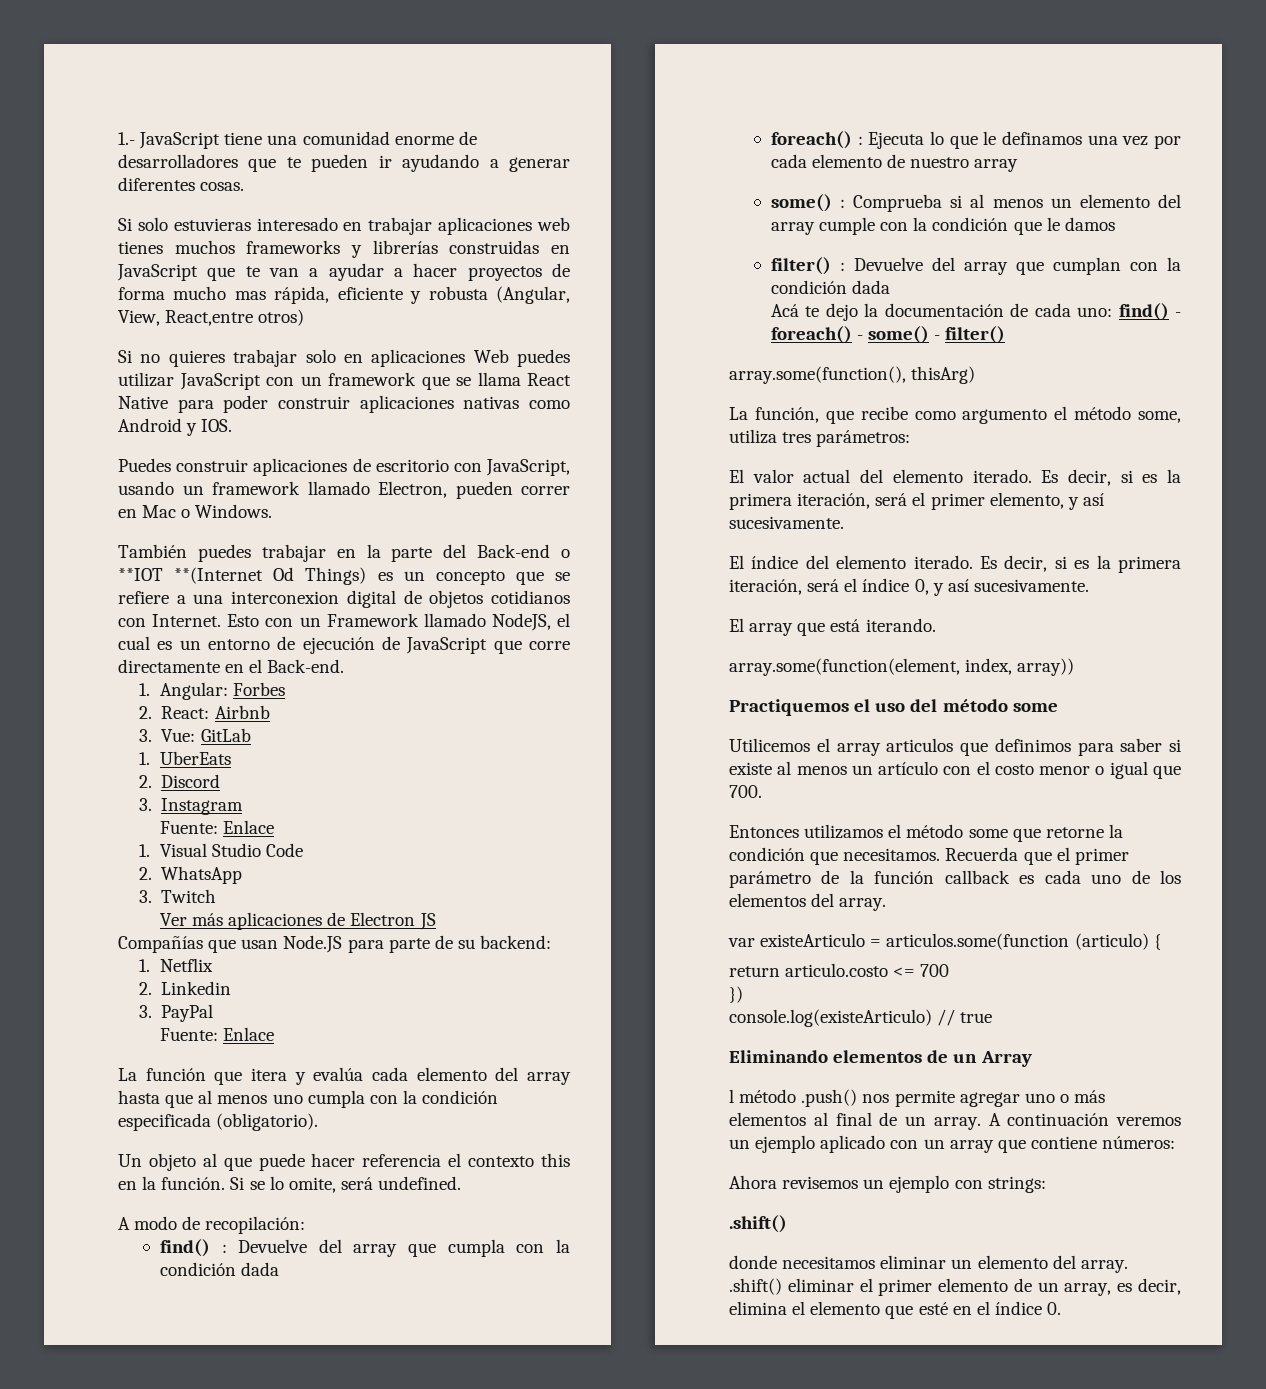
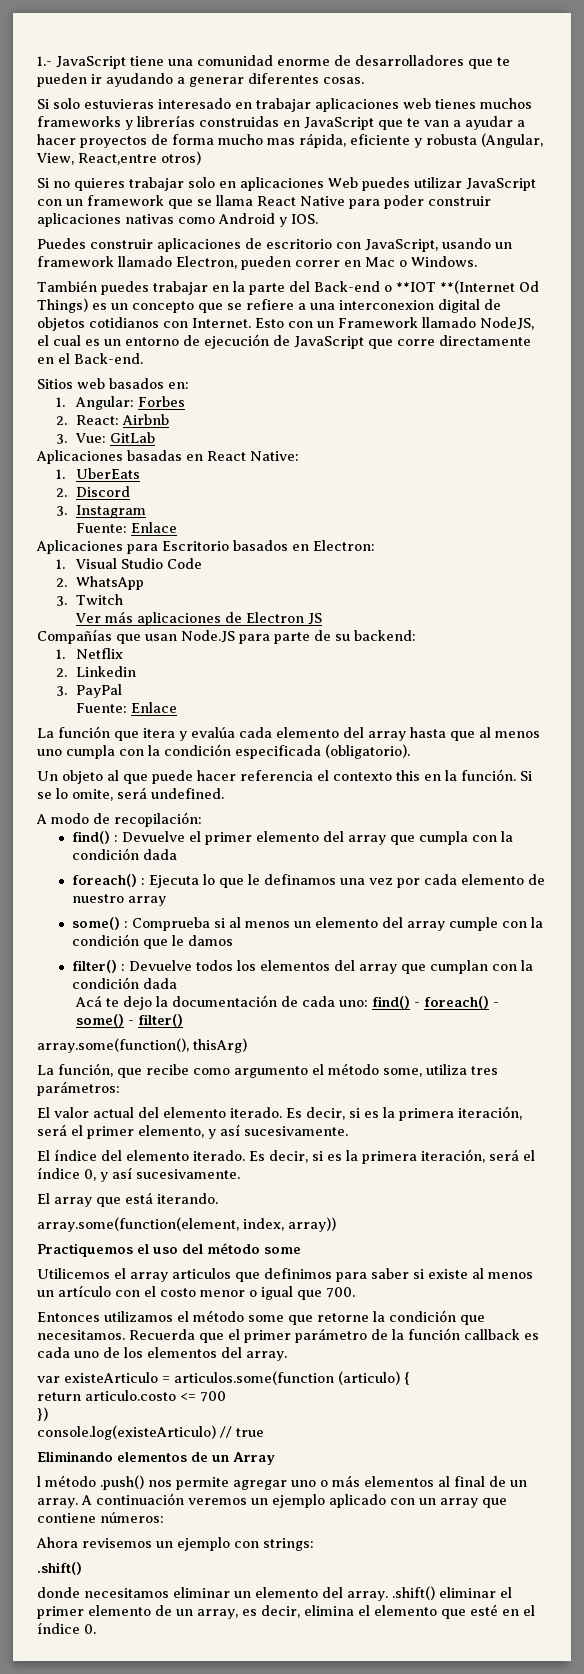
+ Sitios web basados en:
+ Aplicaciones basadas en React Native:
+ Aplicaciones para Escritorio basados en Electron:
- find() : Devuelve del array que cumpla con la condición dada
+ find() : Devuelve el primer elemento del array que cumpla con la condición dada
- filter() : Devuelve del array que cumplan con la condición dada
+ filter() : Devuelve todos los elementos del array que cumplan con la condición dada

